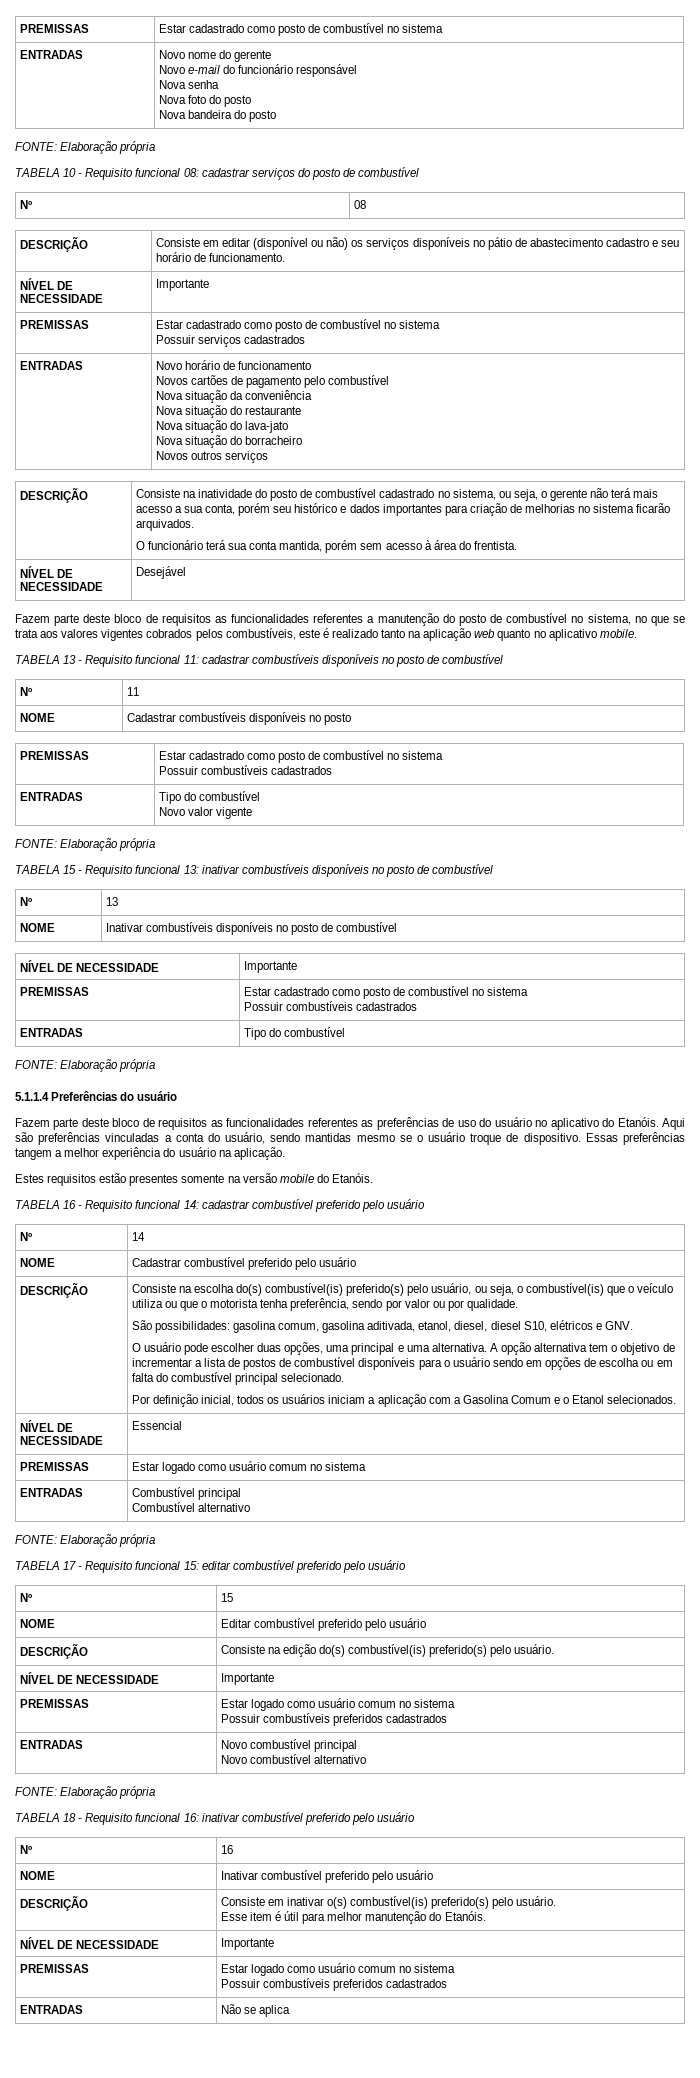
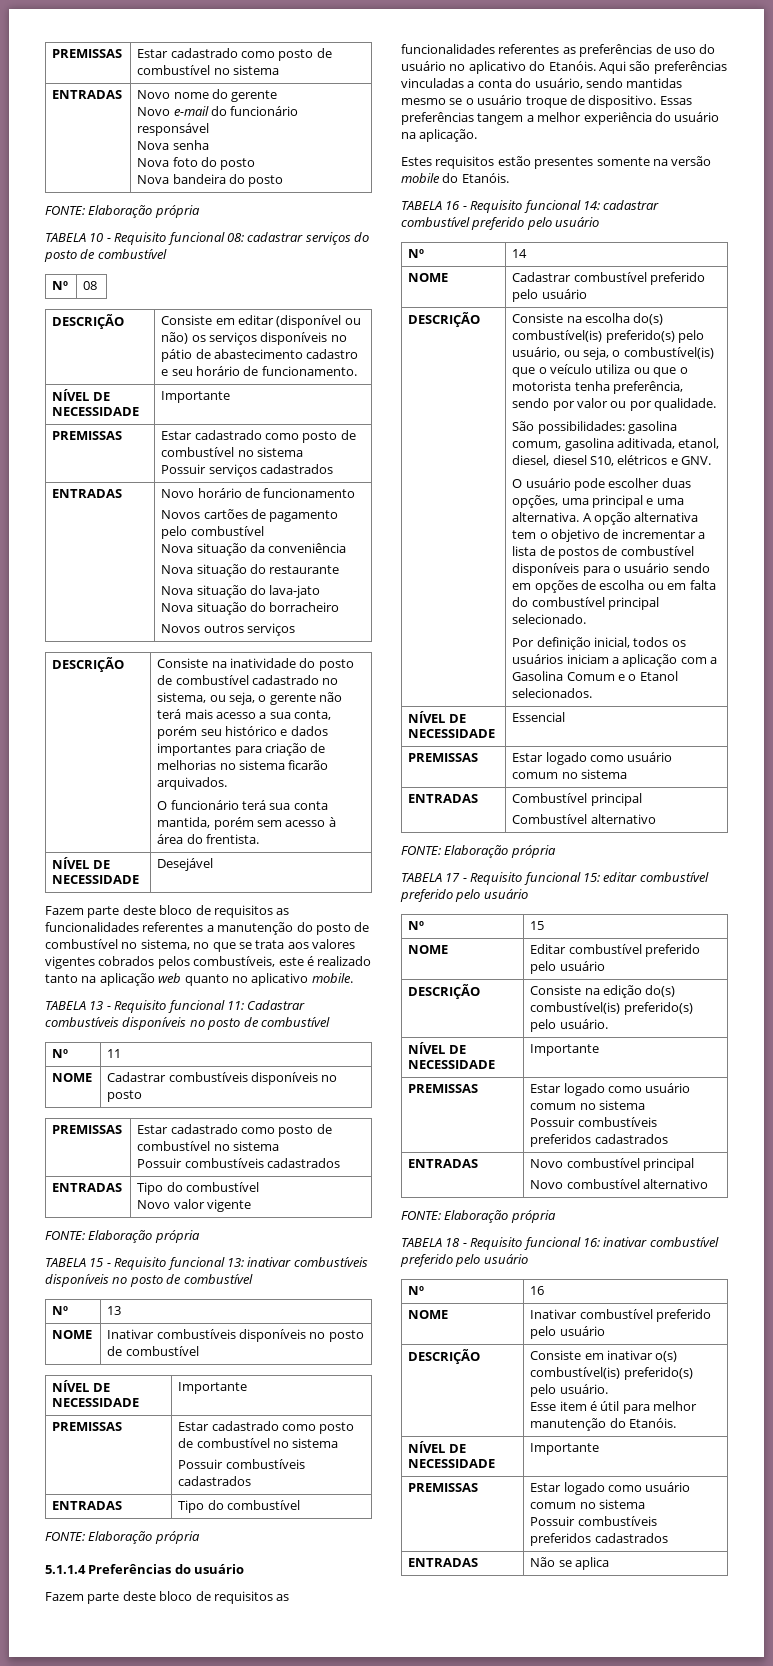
- TABELA 13 - Requisito funcional 11: cadastrar combustíveis disponíveis no posto de combustível
+ TABELA 13 - Requisito funcional 11: Cadastrar combustíveis disponíveis no posto de combustível

